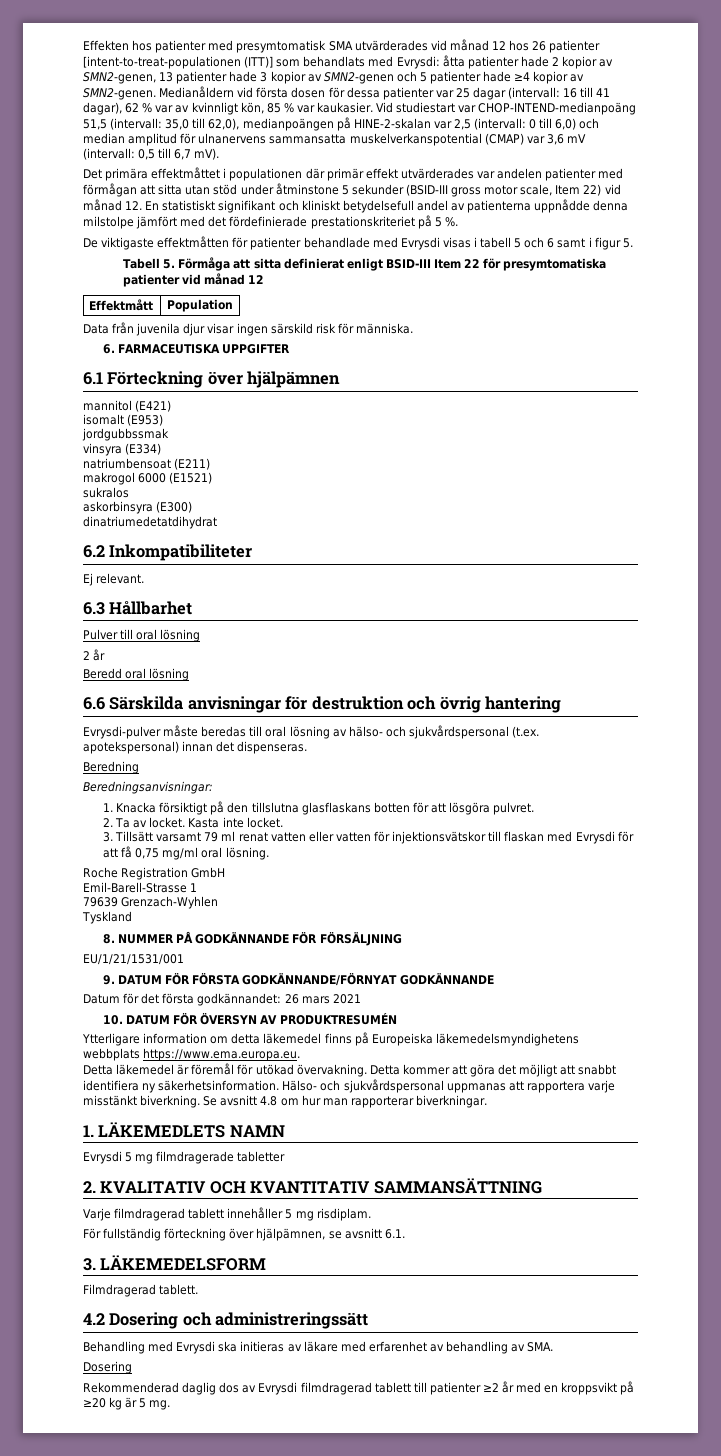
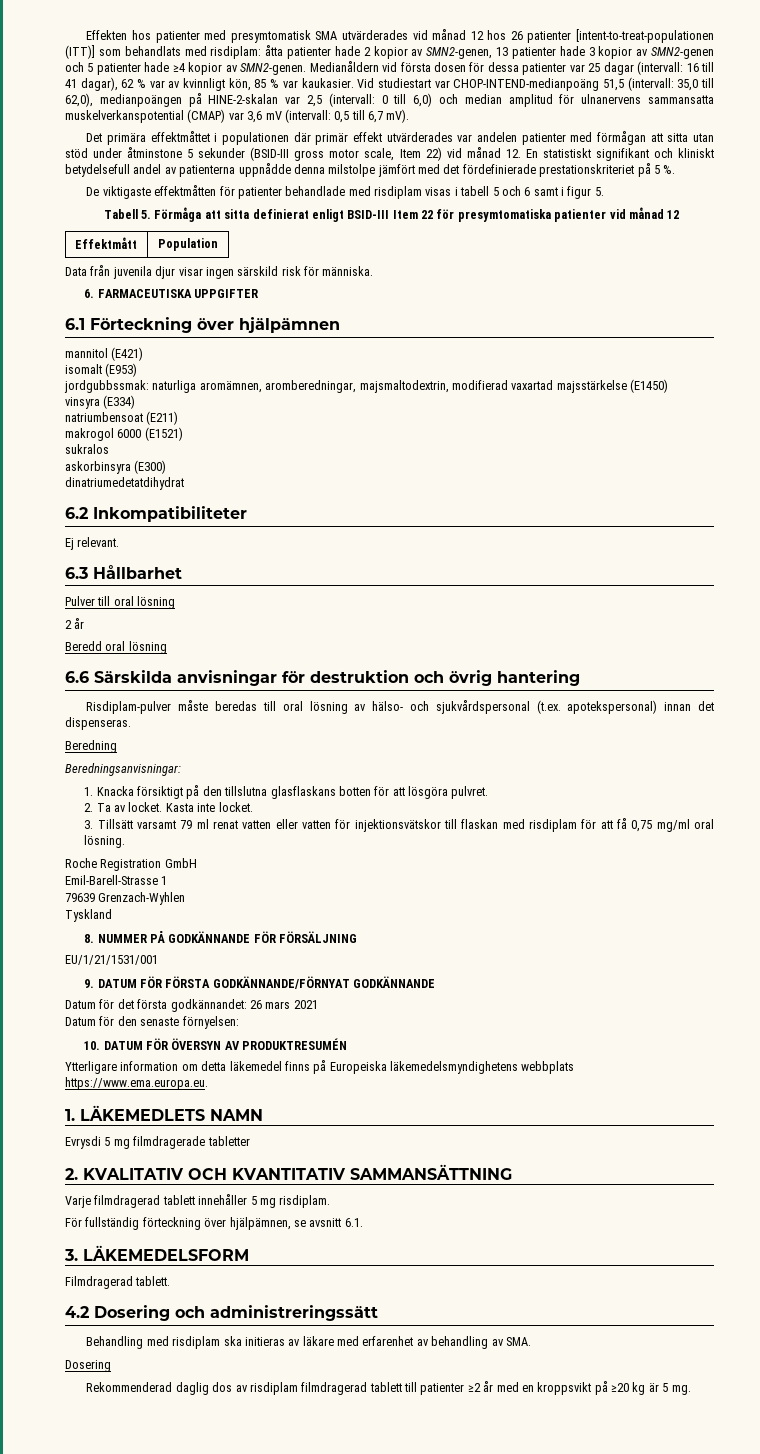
- Effekten hos patienter med presymtomatisk SMA utvärderades vid månad 12 hos 26 patienter [intent-to-treat-populationen (ITT)] som behandlats med Evrysdi: åtta patienter hade 2 kopior av SMN2-genen, 13 patienter hade 3 kopior av SMN2-genen och 5 patienter hade ≥4 kopior av SMN2-genen.
+ Effekten hos patienter med presymtomatisk SMA utvärderades vid månad 12 hos 26 patienter [intent-to-treat-populationen (ITT)] som behandlats med risdiplam: åtta patienter hade 2 kopior av SMN2-genen, 13 patienter hade 3 kopior av SMN2-genen och 5 patienter hade ≥4 kopior av SMN2-genen.
- De viktigaste effektmåtten för patienter behandlade med Evrysdi visas i tabell 5 och 6 samt i figur 5.
+ De viktigaste effektmåtten för patienter behandlade med risdiplam visas i tabell 5 och 6 samt i figur 5.
- jordgubbssmak
+ jordgubbssmak: naturliga aromämnen, aromberedningar, majsmaltodextrin, modifierad vaxartad majsstärkelse (E1450)
- Evrysdi-pulver måste beredas till oral lösning av hälso- och sjukvårdspersonal (t.ex. apotekspersonal) innan det dispenseras.
+ Risdiplam-pulver måste beredas till oral lösning av hälso- och sjukvårdspersonal (t.ex. apotekspersonal) innan det dispenseras.
- 3. Tillsätt varsamt 79 ml renat vatten eller vatten för injektionsvätskor till flaskan med Evrysdi för att få 0,75 mg/ml oral lösning.
+ 3. Tillsätt varsamt 79 ml renat vatten eller vatten för injektionsvätskor till flaskan med risdiplam för att få 0,75 mg/ml oral lösning.
+ Datum för den senaste förnyelsen:
- Detta läkemedel är föremål för utökad övervakning. Detta kommer att göra det möjligt att snabbt identifiera ny säkerhetsinformation. Hälso- och sjukvårdspersonal uppmanas att rapportera varje misstänkt biverkning. Se avsnitt 4.8 om hur man rapporterar biverkningar.
- Behandling med Evrysdi ska initieras av läkare med erfarenhet av behandling av SMA.
+ Behandling med risdiplam ska initieras av läkare med erfarenhet av behandling av SMA.
- Rekommenderad daglig dos av Evrysdi filmdragerad tablett till patienter ≥2 år med en kroppsvikt på ≥20 kg är 5 mg.
+ Rekommenderad daglig dos av risdiplam filmdragerad tablett till patienter ≥2 år med en kroppsvikt på ≥20 kg är 5 mg.

